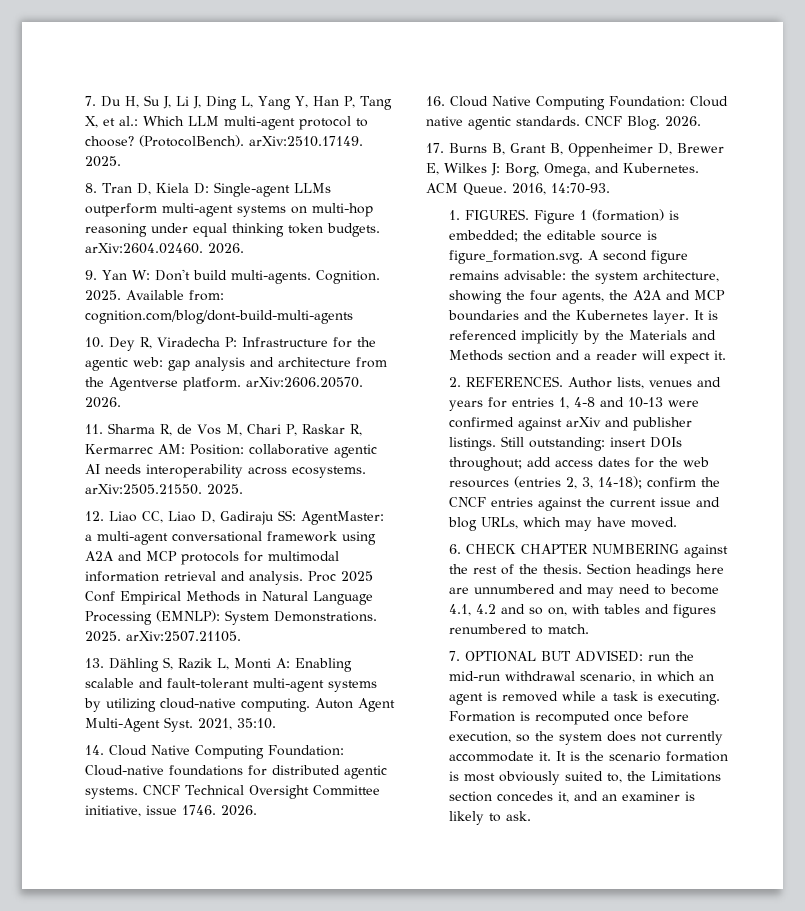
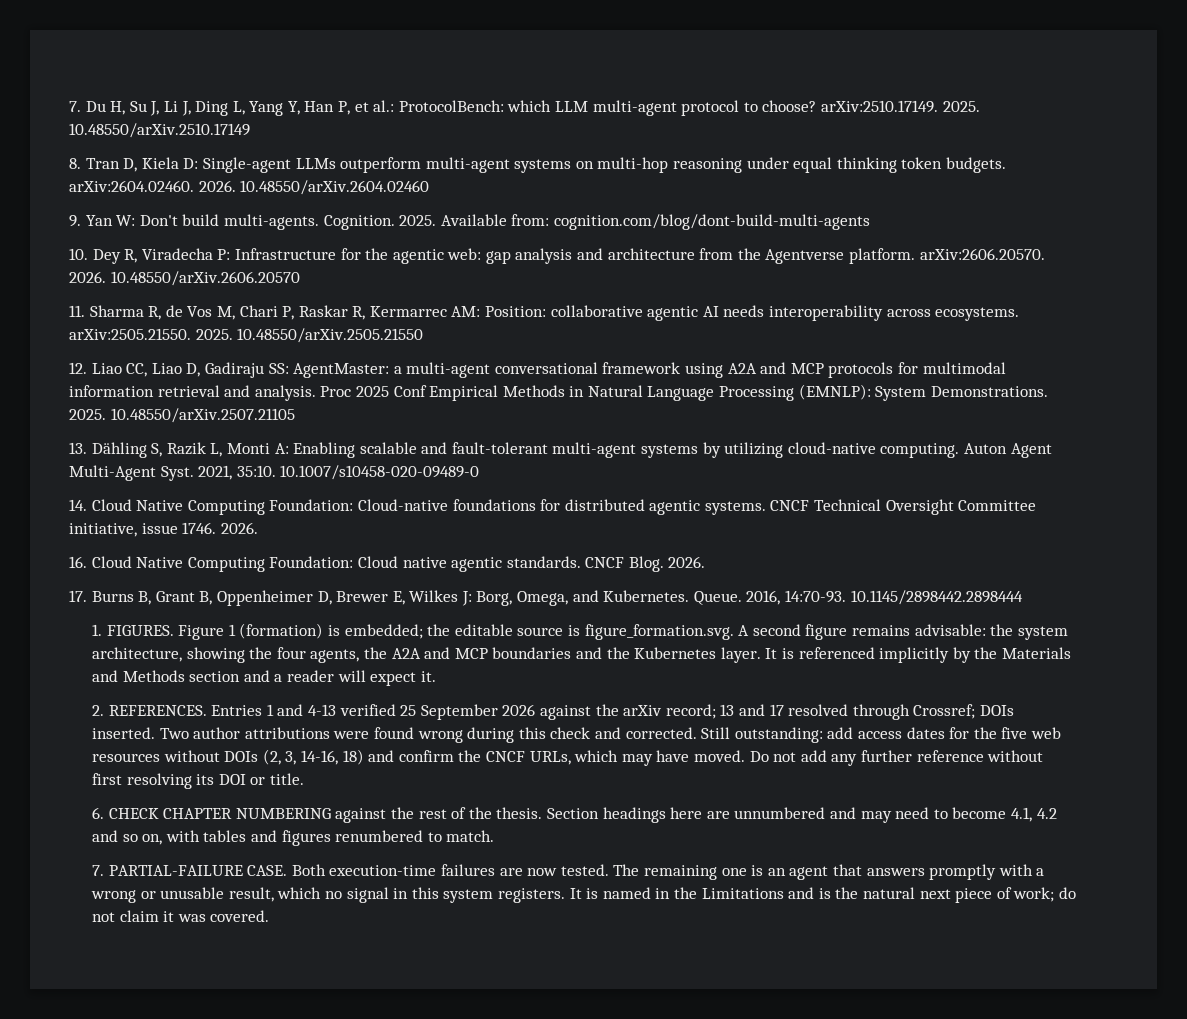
- 7. Du H, Su J, Li J, Ding L, Yang Y, Han P, Tang X, et al.: Which LLM multi-agent protocol to choose? (ProtocolBench). arXiv:2510.17149. 2025.
+ 7. Du H, Su J, Li J, Ding L, Yang Y, Han P, et al.: ProtocolBench: which LLM multi-agent protocol to choose? arXiv:2510.17149. 2025. 10.48550/arXiv.2510.17149
+ 10.48550/arXiv.2604.02460
+ 10.48550/arXiv.2606.20570
+ 10.48550/arXiv.2505.21550
- 2025. arXiv:2507.21105.
+ 2025. 10.48550/arXiv.2507.21105
+ 10.1007/s10458-020-09489-0
- ACM Queue.
+ Queue.
+ 10.1145/2898442.2898444
- Author lists, venues and years for entries 1, 4-8 and 10-13 were confirmed against arXiv and publisher listings. Still outstanding: insert DOIs throughout; add access dates for the web resources (entries 2, 3, 14-18); confirm the CNCF entries against the current issue and blog URLs, which may have moved.
+ Entries 1 and 4-13 verified 25 September 2026 against the arXiv record; 13 and 17 resolved through Crossref; DOIs inserted. Two author attributions were found wrong during this check and corrected. Still outstanding: add access dates for the five web resources without DOIs (2, 3, 14-16, 18) and confirm the CNCF URLs, which may have moved. Do not add any further reference without first resolving its DOI or title.
- 7. OPTIONAL BUT ADVISED: run the mid-run withdrawal scenario, in which an agent is removed while a task is executing. Formation is recomputed once before execution, so the system does not currently accommodate it. It is the scenario formation is most obviously suited to, the Limitations section concedes it, and an examiner is likely to ask.
+ 7. PARTIAL-FAILURE CASE. Both execution-time failures are now tested. The remaining one is an agent that answers promptly with a wrong or unusable result, which no signal in this system registers. It is named in the Limitations and is the natural next piece of work; do not claim it was covered.

